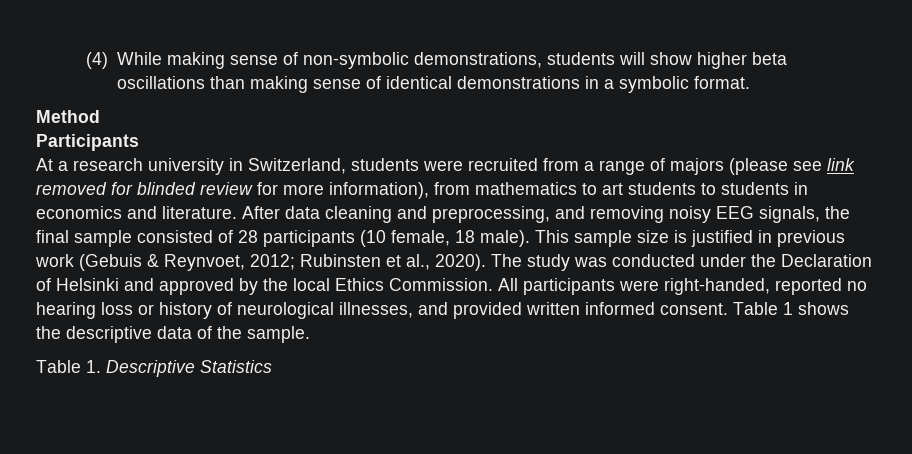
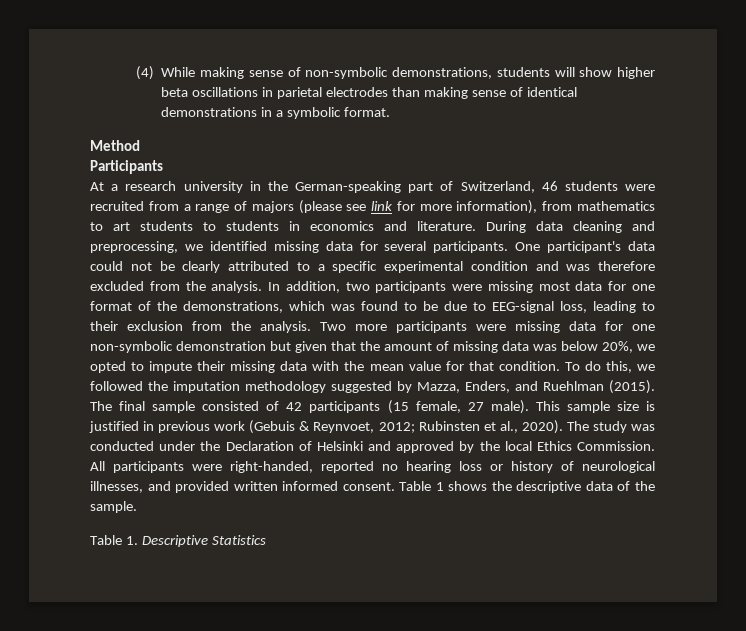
- (4) While making sense of non-symbolic demonstrations, students will show higher beta oscillations than making sense of identical demonstrations in a symbolic format.
+ (4) While making sense of non-symbolic demonstrations, students will show higher beta oscillations in parietal electrodes than making sense of identical demonstrations in a symbolic format.
- At a research university in Switzerland, students were recruited from a range of majors (please see link removed for blinded review for more information), from mathematics to art students to students in economics and literature.
+ At a research university in the German-speaking part of Switzerland, 46 students were recruited from a range of majors (please see link for more information), from mathematics to art students to students in economics and literature.
- After data cleaning and preprocessing, and removing noisy EEG signals, the final sample consisted of 28 participants (10 female, 18 male).
+ During data cleaning and preprocessing, we identified missing data for several participants. One participant's data could not be clearly attributed to a specific experimental condition and was therefore excluded from the analysis. In addition, two participants were missing most data for one format of the demonstrations, which was found to be due to EEG-signal loss, leading to their exclusion from the analysis. Two more participants were missing data for one non-symbolic demonstration but given that the amount of missing data was below 20%, we opted to impute their missing data with the mean value for that condition. To do this, we followed the imputation methodology suggested by Mazza, Enders, and Ruehlman (2015). The final sample consisted of 42 participants (15 female, 27 male).

